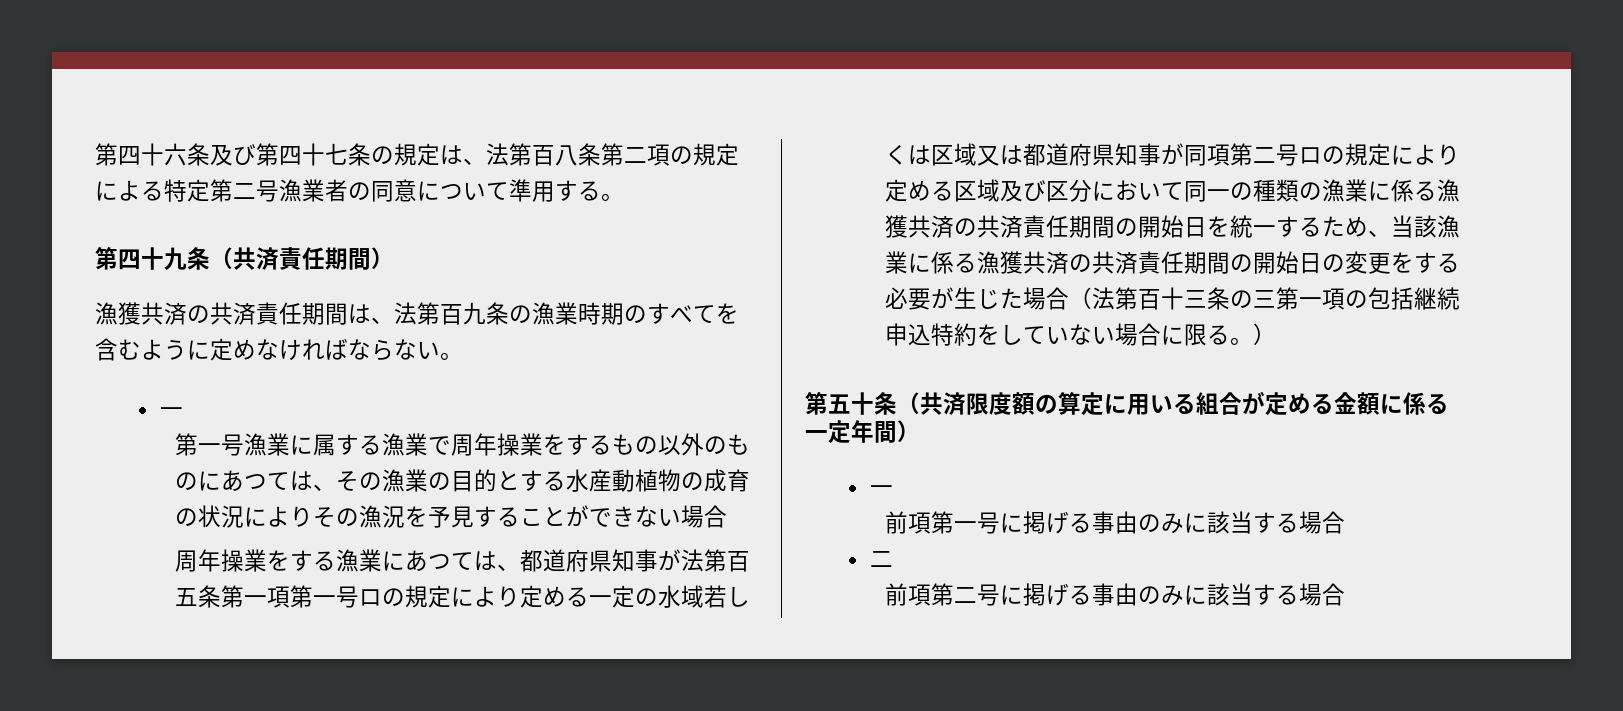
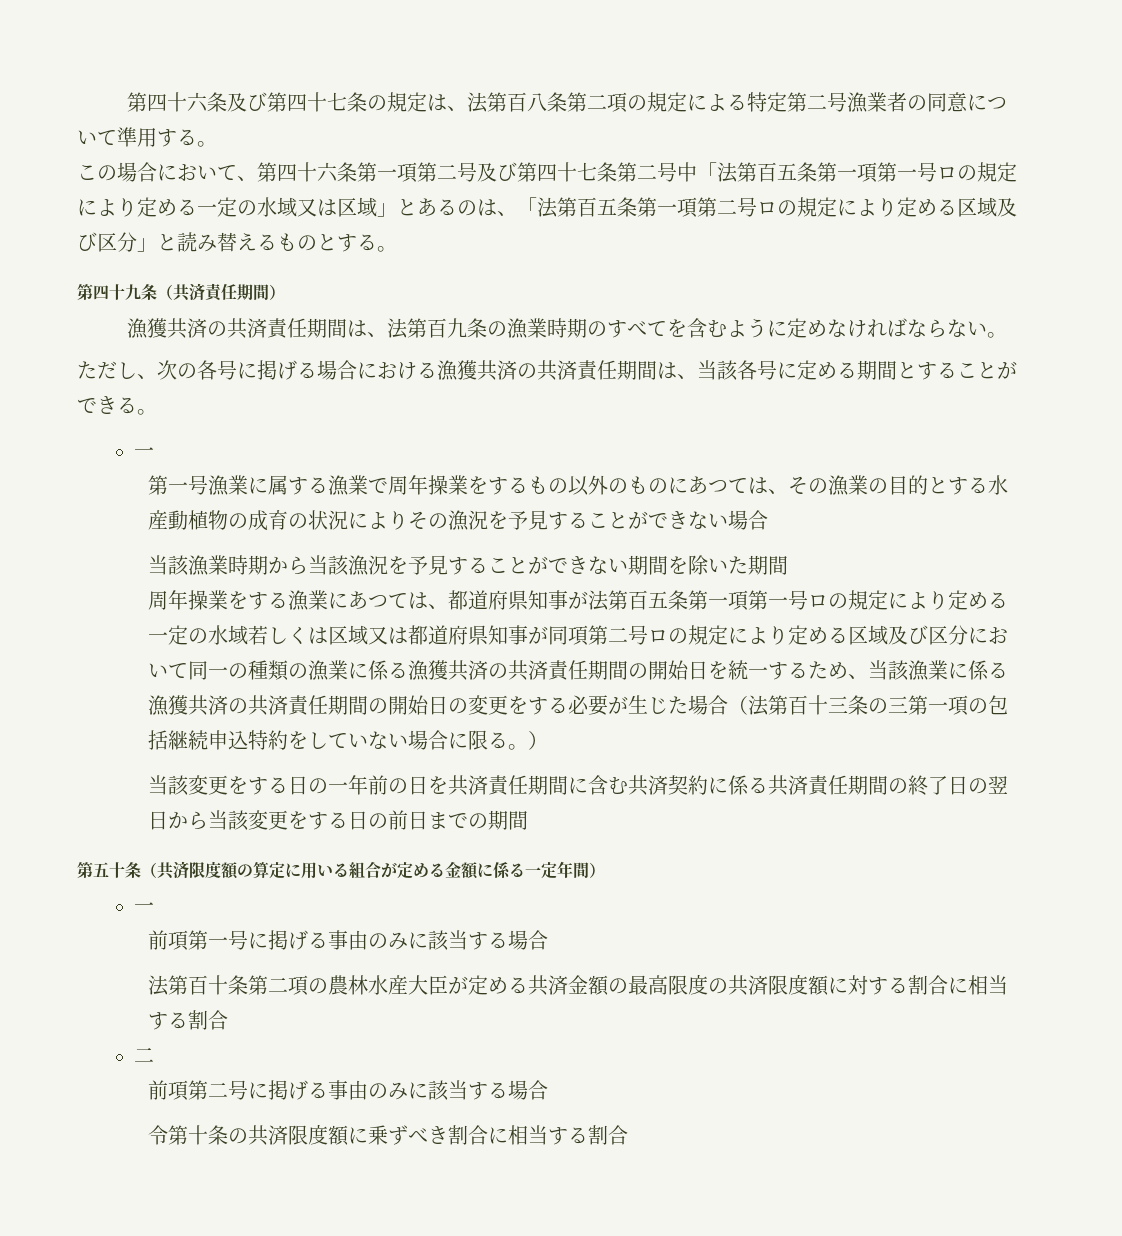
+ この場合において、第四十六条第一項第二号及び第四十七条第二号中「法第百五条第一項第一号ロの規定により定める一定の水域又は区域」とあるのは、「法第百五条第一項第二号ロの規定により定める区域及び区分」と読み替えるものとする。
+ ただし、次の各号に掲げる場合における漁獲共済の共済責任期間は、当該各号に定める期間とすることができる。
+ 当該漁業時期から当該漁況を予見することができない期間を除いた期間
+ 当該変更をする日の一年前の日を共済責任期間に含む共済契約に係る共済責任期間の終了日の翌日から当該変更をする日の前日までの期間
+ 法第百十条第二項の農林水産大臣が定める共済金額の最高限度の共済限度額に対する割合に相当する割合
+ 令第十条の共済限度額に乗ずべき割合に相当する割合

